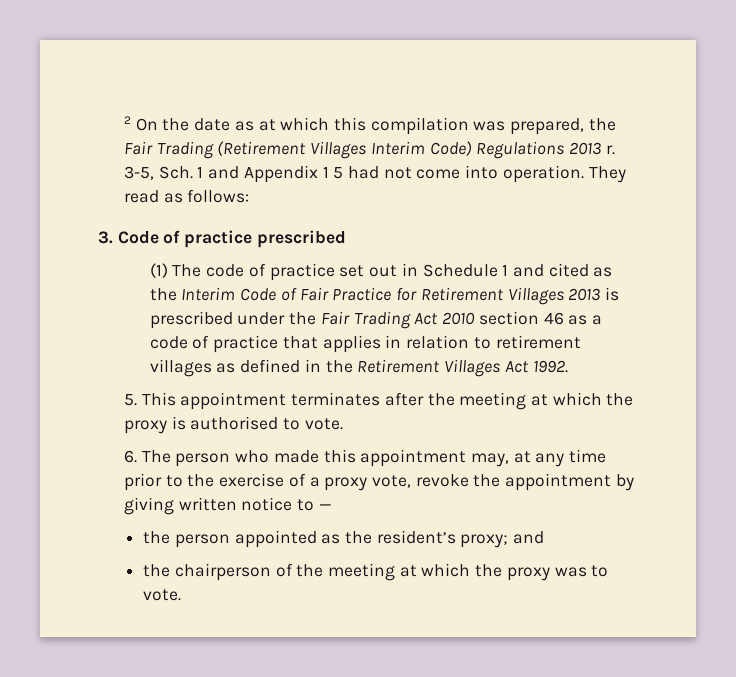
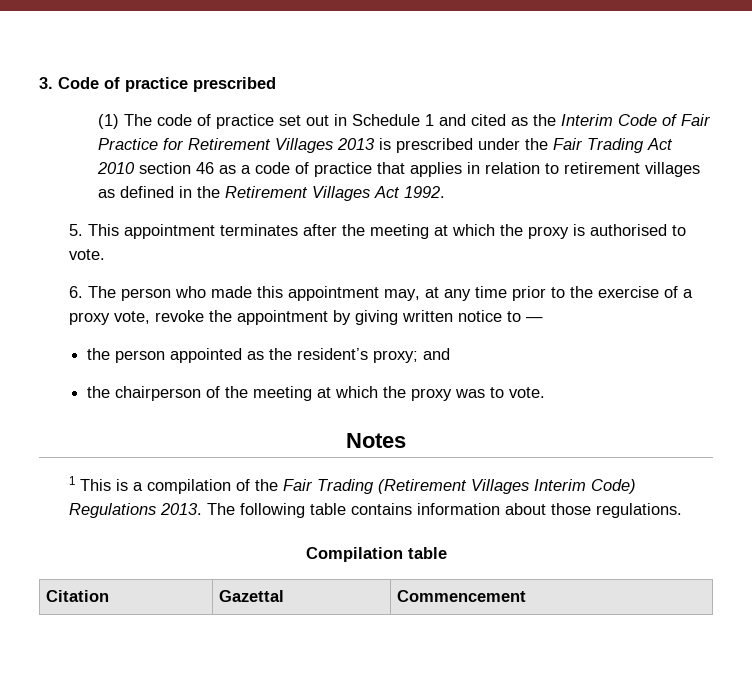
- 2 On the date as at which this compilation was prepared, the Fair Trading (Retirement Villages Interim Code) Regulations 2013 r. 3-5, Sch. 1 and Appendix 1 5 had not come into operation. They read as follows:
+ Notes
+ 1 This is a compilation of the Fair Trading (Retirement Villages Interim Code) Regulations 2013. The following table contains information about those regulations.
+ Compilation table
+ Citation | Gazettal | Commencement

